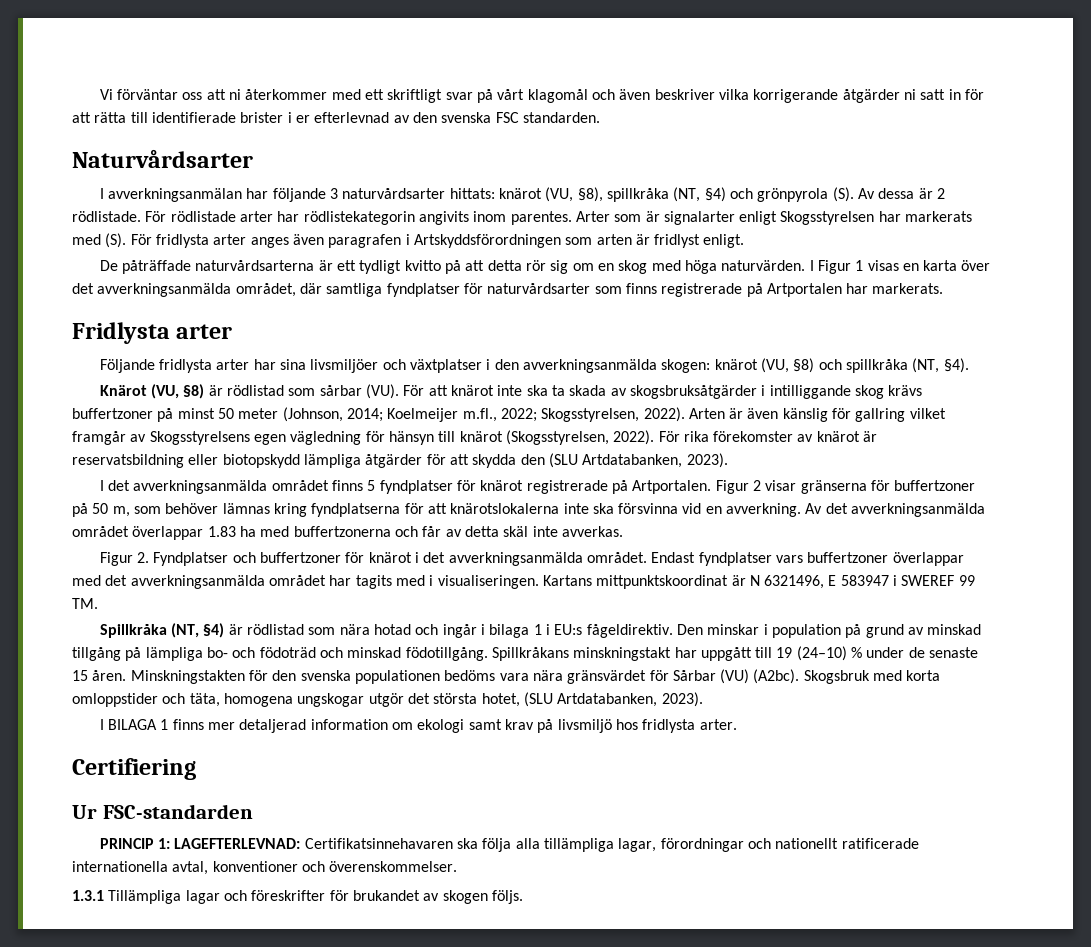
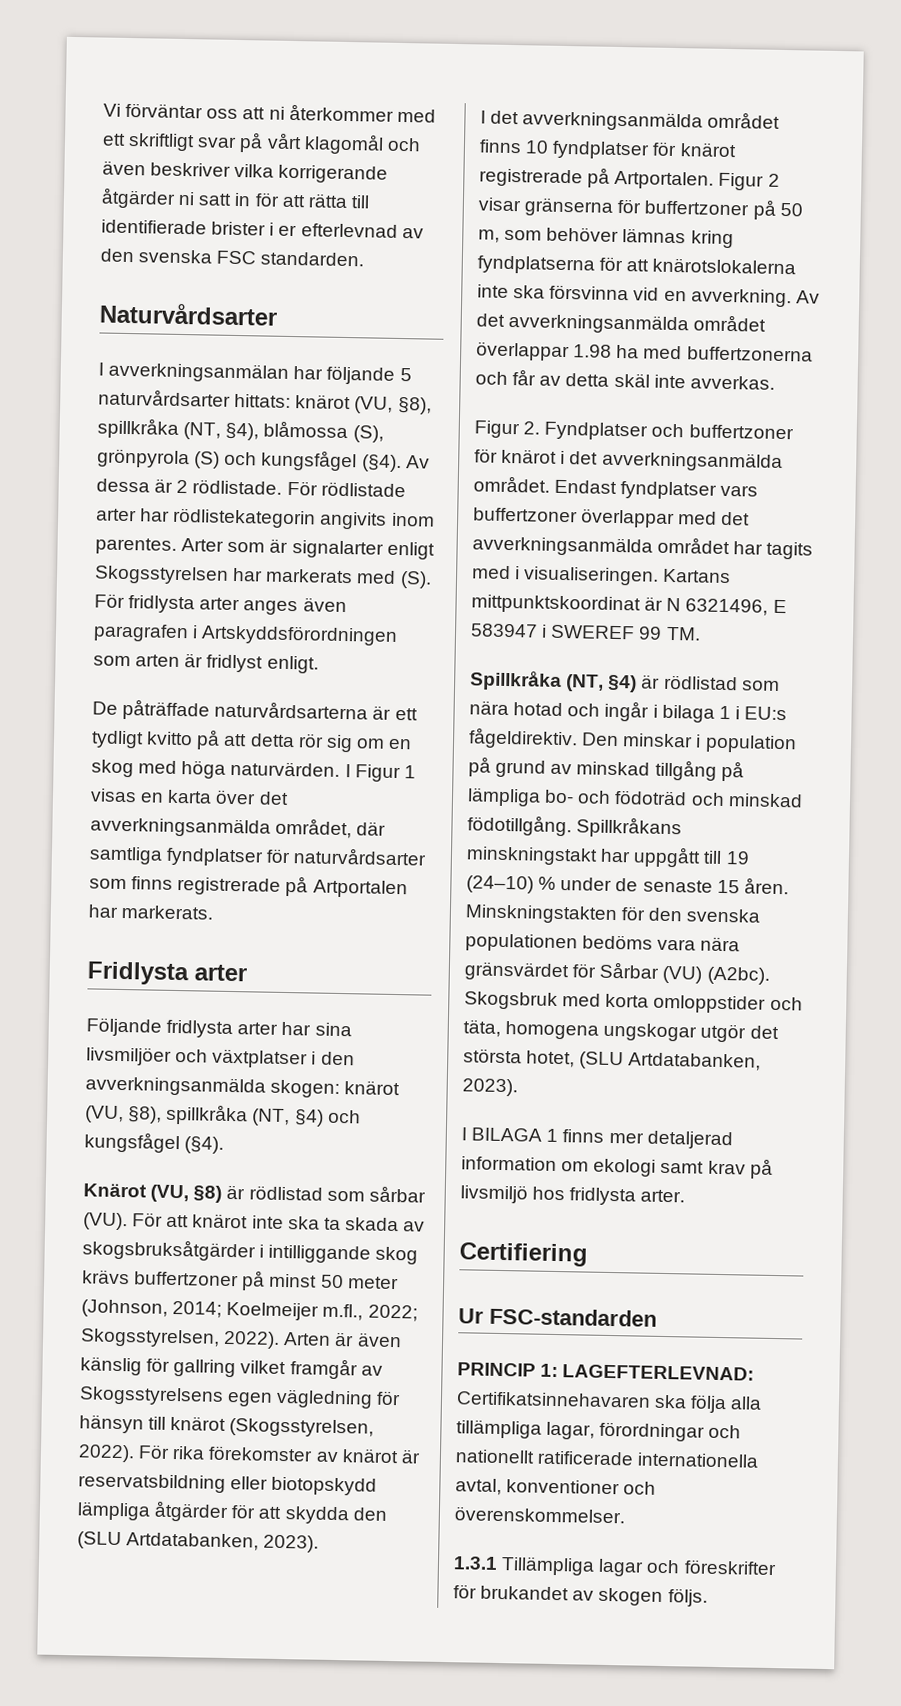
- I avverkningsanmälan har följande 3 naturvårdsarter hittats: knärot (VU, §8), spillkråka (NT, §4) och grönpyrola (S). Av dessa är 2 rödlistade.
+ I avverkningsanmälan har följande 5 naturvårdsarter hittats: knärot (VU, §8), spillkråka (NT, §4), blåmossa (S), grönpyrola (S) och kungsfågel (§4). Av dessa är 2 rödlistade.
- Följande fridlysta arter har sina livsmiljöer och växtplatser i den avverkningsanmälda skogen: knärot (VU, §8) och spillkråka (NT, §4).
+ Följande fridlysta arter har sina livsmiljöer och växtplatser i den avverkningsanmälda skogen: knärot (VU, §8), spillkråka (NT, §4) och kungsfågel (§4).
- I det avverkningsanmälda området finns 5 fyndplatser för knärot registrerade på Artportalen.
+ I det avverkningsanmälda området finns 10 fyndplatser för knärot registrerade på Artportalen.
- Av det avverkningsanmälda området överlappar 1.83 ha med buffertzonerna och får av detta skäl inte avverkas.
+ Av det avverkningsanmälda området överlappar 1.98 ha med buffertzonerna och får av detta skäl inte avverkas.

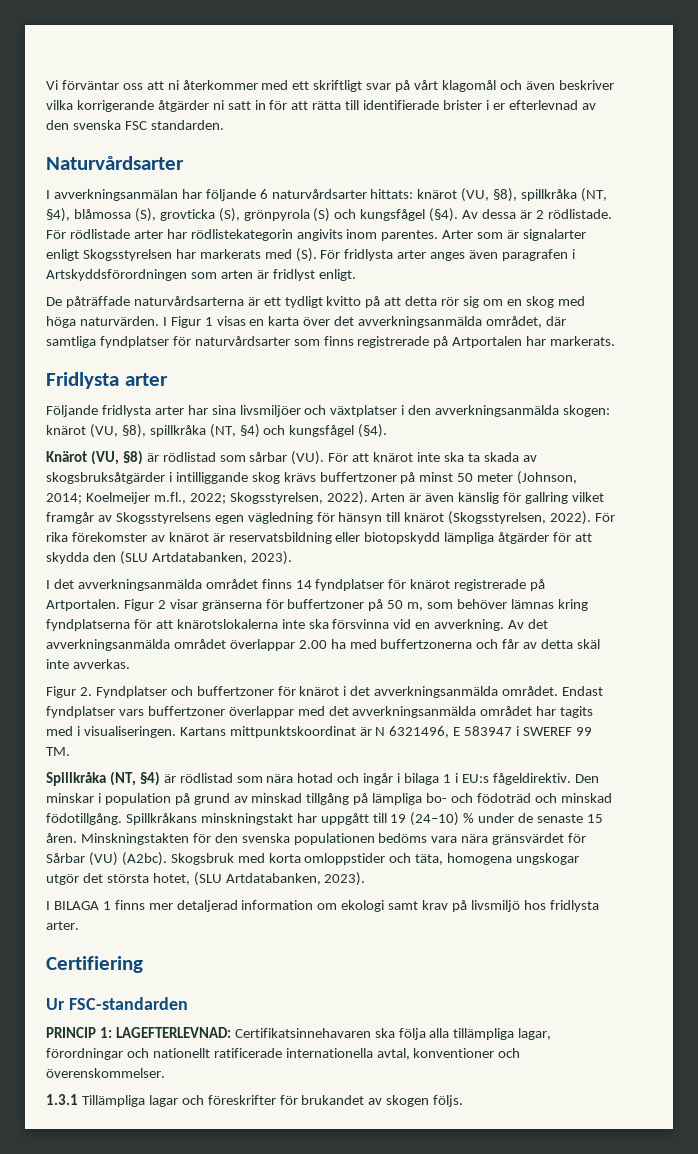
- I avverkningsanmälan har följande 5 naturvårdsarter hittats: knärot (VU, §8), spillkråka (NT, §4), blåmossa (S), grönpyrola (S) och kungsfågel (§4).
+ I avverkningsanmälan har följande 6 naturvårdsarter hittats: knärot (VU, §8), spillkråka (NT, §4), blåmossa (S), grovticka (S), grönpyrola (S) och kungsfågel (§4).
- I det avverkningsanmälda området finns 10 fyndplatser för knärot registrerade på Artportalen.
+ I det avverkningsanmälda området finns 14 fyndplatser för knärot registrerade på Artportalen.
- Av det avverkningsanmälda området överlappar 1.98 ha med buffertzonerna och får av detta skäl inte avverkas.
+ Av det avverkningsanmälda området överlappar 2.00 ha med buffertzonerna och får av detta skäl inte avverkas.

